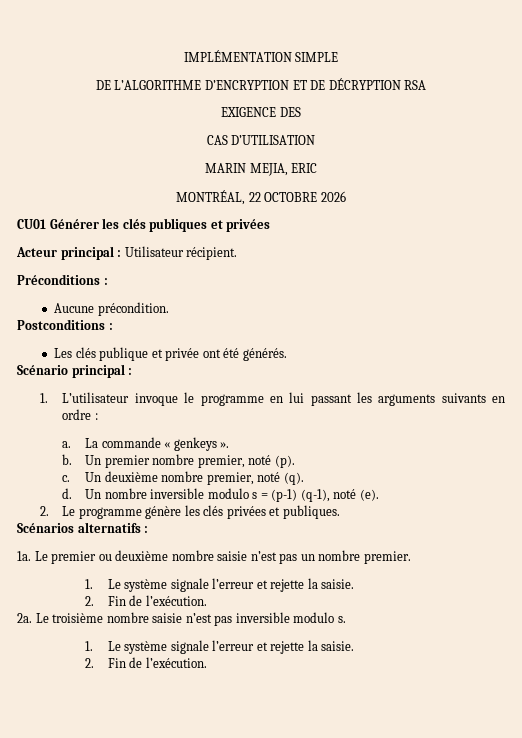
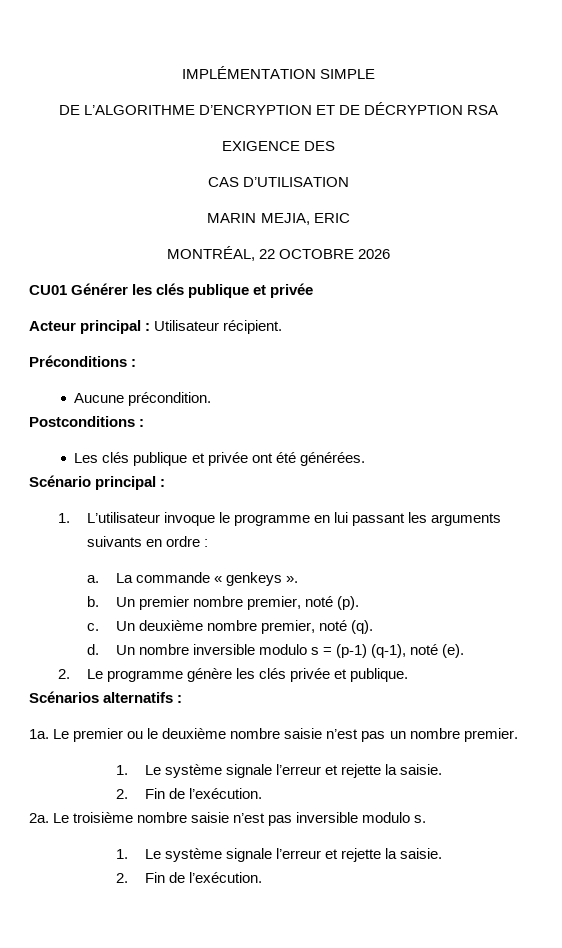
- CU01 Générer les clés publiques et privées
+ CU01 Générer les clés publique et privée
- Les clés publique et privée ont été générés.
+ Les clés publique et privée ont été générées.
- 2. Le programme génère les clés privées et publiques.
+ 2. Le programme génère les clés privée et publique.
- Le premier ou deuxième nombre saisie n’est pas un nombre premier.
+ Le premier ou le deuxième nombre saisie n’est pas un nombre premier.

